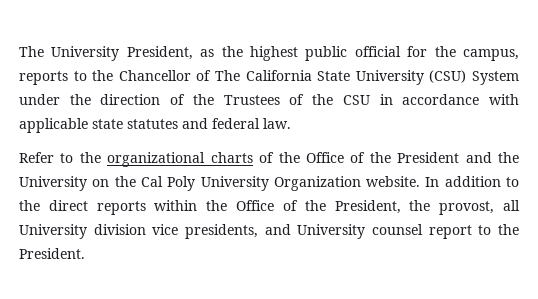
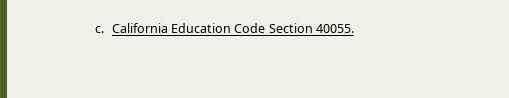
- The University President, as the highest public official for the campus, reports to the Chancellor of The California State University (CSU) System under the direction of the Trustees of the CSU in accordance with applicable state statutes and federal law.
- Refer to the organizational charts of the Office of the President and the University on the Cal Poly University Organization website. In addition to the direct reports within the Office of the President, the provost, all University division vice presidents, and University counsel report to the President.
+ c. California Education Code Section 40055.

